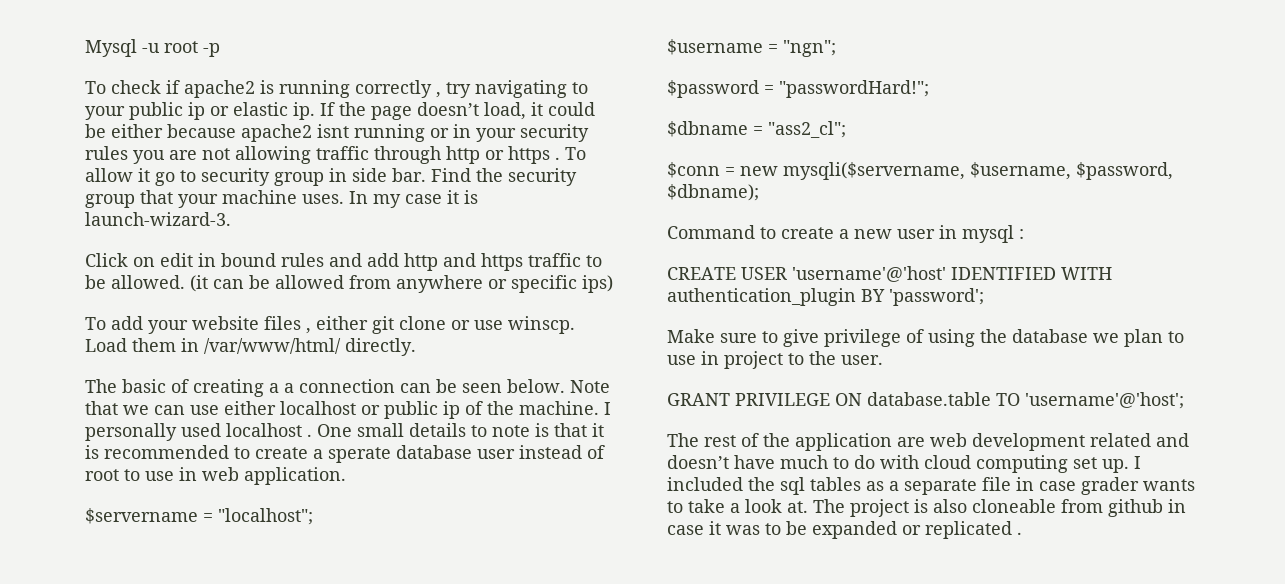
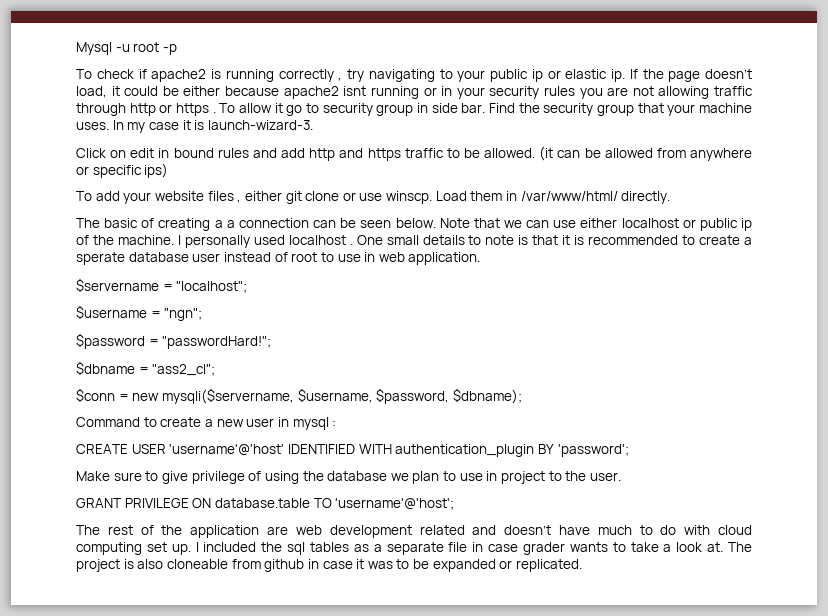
- The project is also cloneable from github in case it was to be expanded or replicated .
+ The project is also cloneable from github in case it was to be expanded or replicated.

